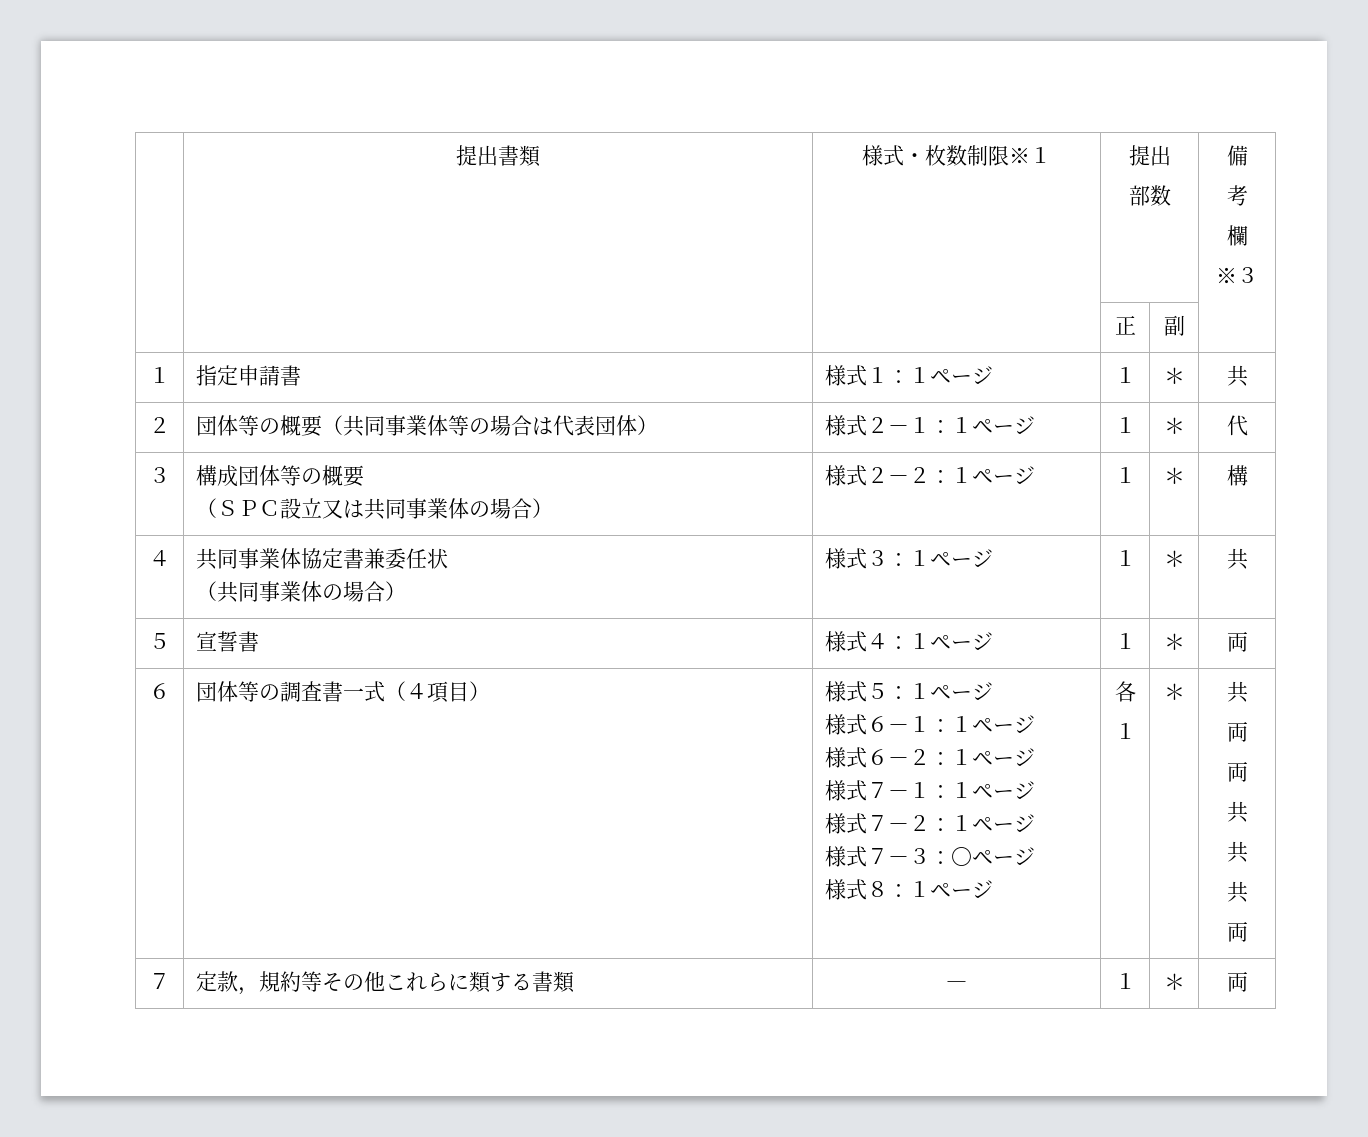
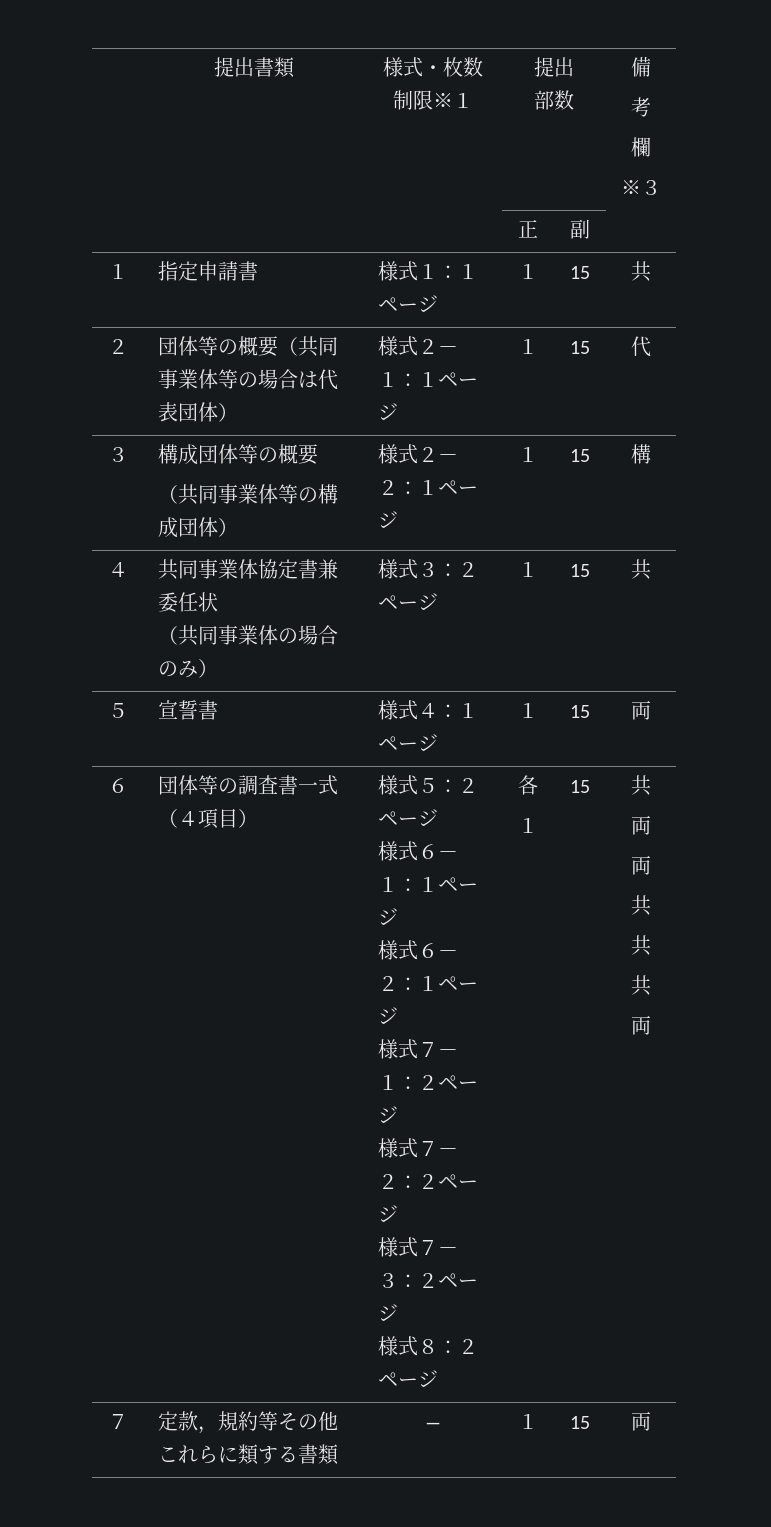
- １ | 指定申請書 | 様式１：１ページ | １ | ＊ | 共
+ １ | 指定申請書 | 様式１：１ページ | １ | 15 | 共
- ２ | 団体等の概要（共同事業体等の場合は代表団体） | 様式２－１：１ページ | １ | ＊ | 代
+ ２ | 団体等の概要（共同事業体等の場合は代表団体） | 様式２－１：１ページ | １ | 15 | 代
  ３ | 構成団体等の概要
- （ＳＰＣ設立又は共同事業体の場合） | 様式２－２：１ページ | １ | ＊ | 構
+ （共同事業体等の構成団体） | 様式２－２：１ページ | １ | 15 | 構
  ４ | 共同事業体協定書兼委任状
- （共同事業体の場合） | 様式３：１ページ | １ | ＊ | 共
+ （共同事業体の場合のみ） | 様式３：２ページ | １ | 15 | 共
- ５ | 宣誓書 | 様式４：１ページ | １ | ＊ | 両
+ ５ | 宣誓書 | 様式４：１ページ | １ | 15 | 両
- 様式５：１ページ
+ 様式５：２ページ
- 様式７－１：１ページ
+ 様式７－１：２ページ
- 様式７－２：１ページ
+ 様式７－２：２ページ
- 様式７－３：〇ページ
+ 様式７－３：２ページ
- 様式８：１ページ
+ 様式８：２ページ
  各
- １ | ＊
+ １ | 15
- ７ | 定款，規約等その他これらに類する書類 | ― | １ | ＊ | 両
+ ７ | 定款，規約等その他これらに類する書類 | ― | １ | 15 | 両

